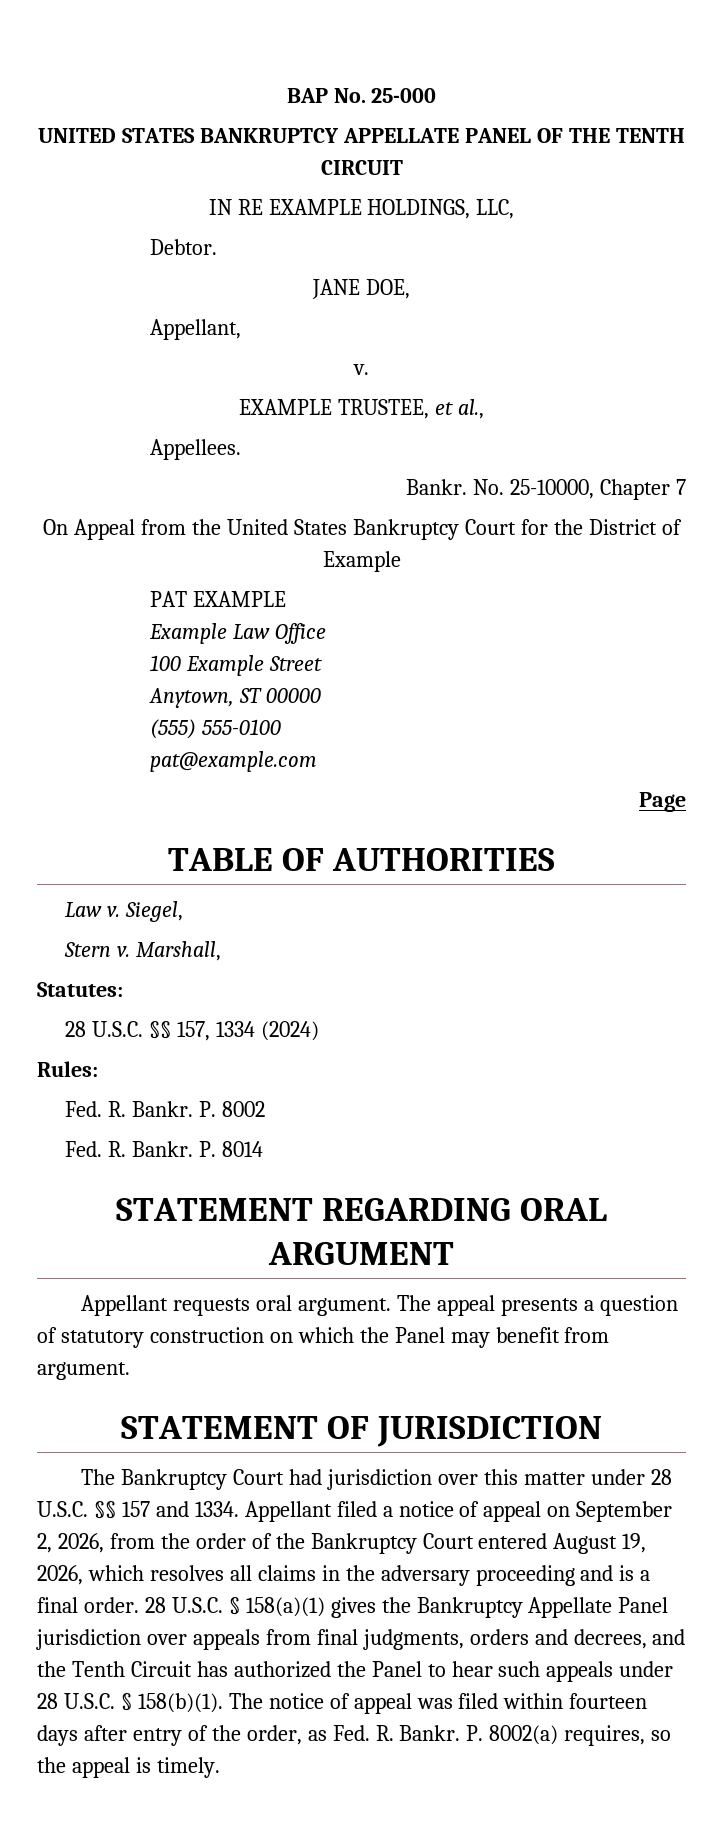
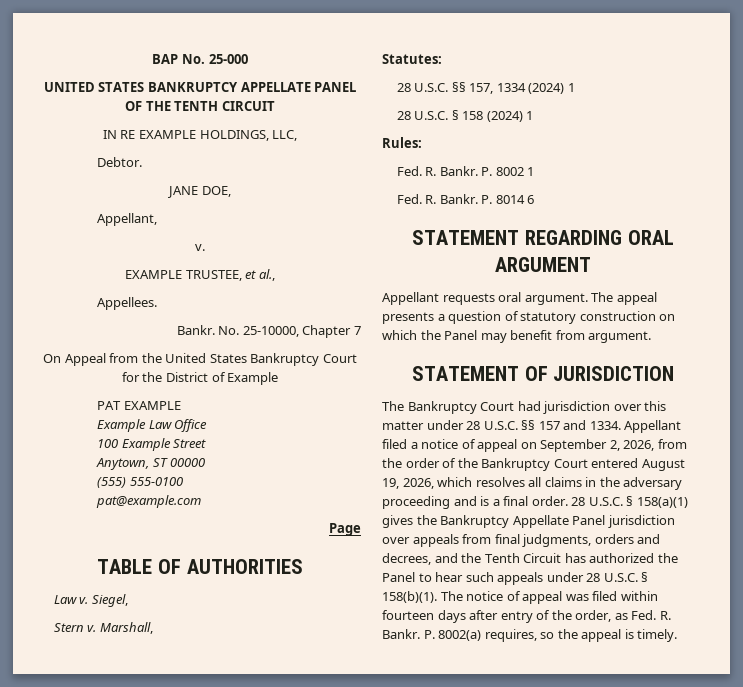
- 28 U.S.C. §§ 157, 1334 (2024)
+ 28 U.S.C. §§ 157, 1334 (2024) 1
+ 28 U.S.C. § 158 (2024) 1
- P. 8002
+ P. 8002 1
- P. 8014
+ P. 8014 6

